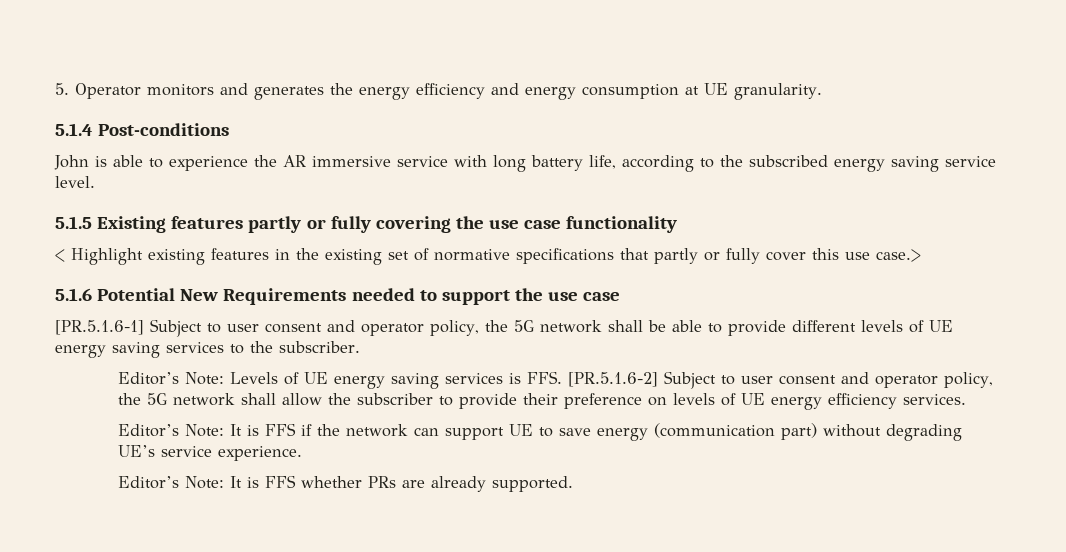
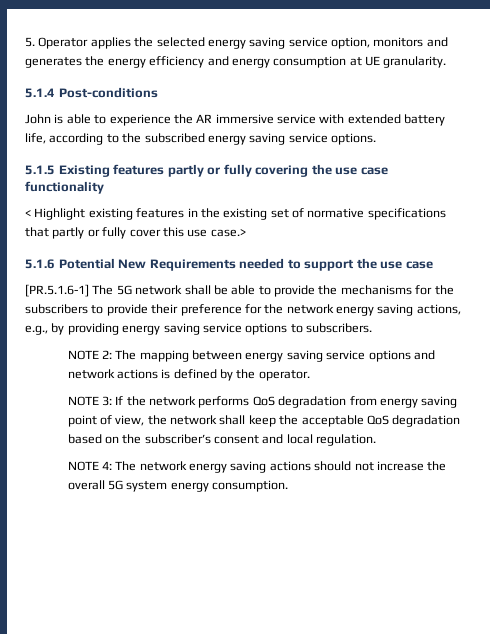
- 5. Operator monitors and generates the energy efficiency and energy consumption at UE granularity.
+ 5. Operator applies the selected energy saving service option, monitors and generates the energy efficiency and energy consumption at UE granularity.
- John is able to experience the AR immersive service with long battery life, according to the subscribed energy saving service level.
+ John is able to experience the AR immersive service with extended battery life, according to the subscribed energy saving service options.
- [PR.5.1.6-1] Subject to user consent and operator policy, the 5G network shall be able to provide different levels of UE energy saving services to the subscriber.
- Editor’s Note: Levels of UE energy saving services is FFS. [PR.5.1.6-2] Subject to user consent and operator policy, the 5G network shall allow the subscriber to provide their preference on levels of UE energy efficiency services.
- Editor’s Note: It is FFS if the network can support UE to save energy (communication part) without degrading UE’s service experience.
- Editor’s Note: It is FFS whether PRs are already supported.
+ [PR.5.1.6-1] The 5G network shall be able to provide the mechanisms for the subscribers to provide their preference for the network energy saving actions, e.g., by providing energy saving service options to subscribers.
+ NOTE 2: The mapping between energy saving service options and network actions is defined by the operator.
+ NOTE 3: If the network performs QoS degradation from energy saving point of view, the network shall keep the acceptable QoS degradation based on the subscriber’s consent and local regulation.
+ NOTE 4: The network energy saving actions should not increase the overall 5G system energy consumption.

